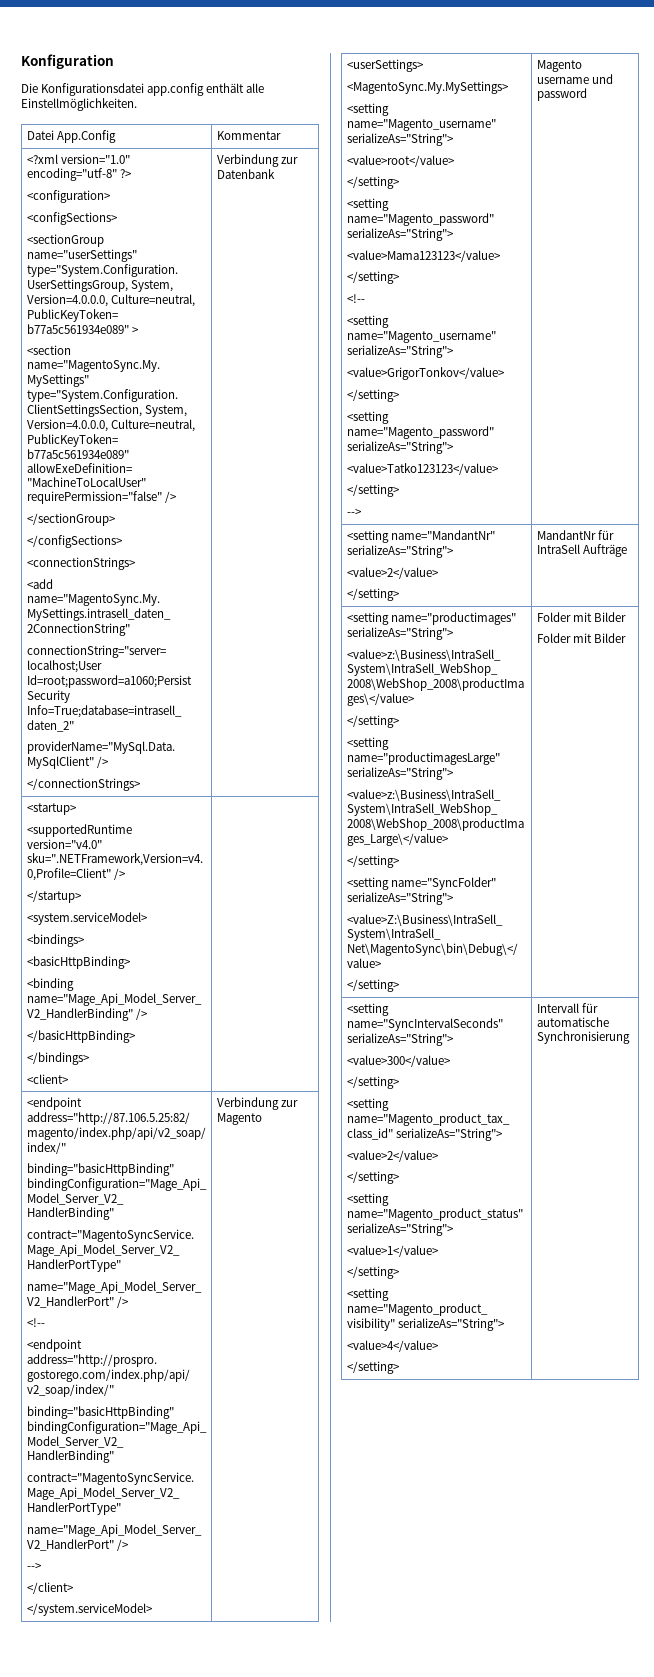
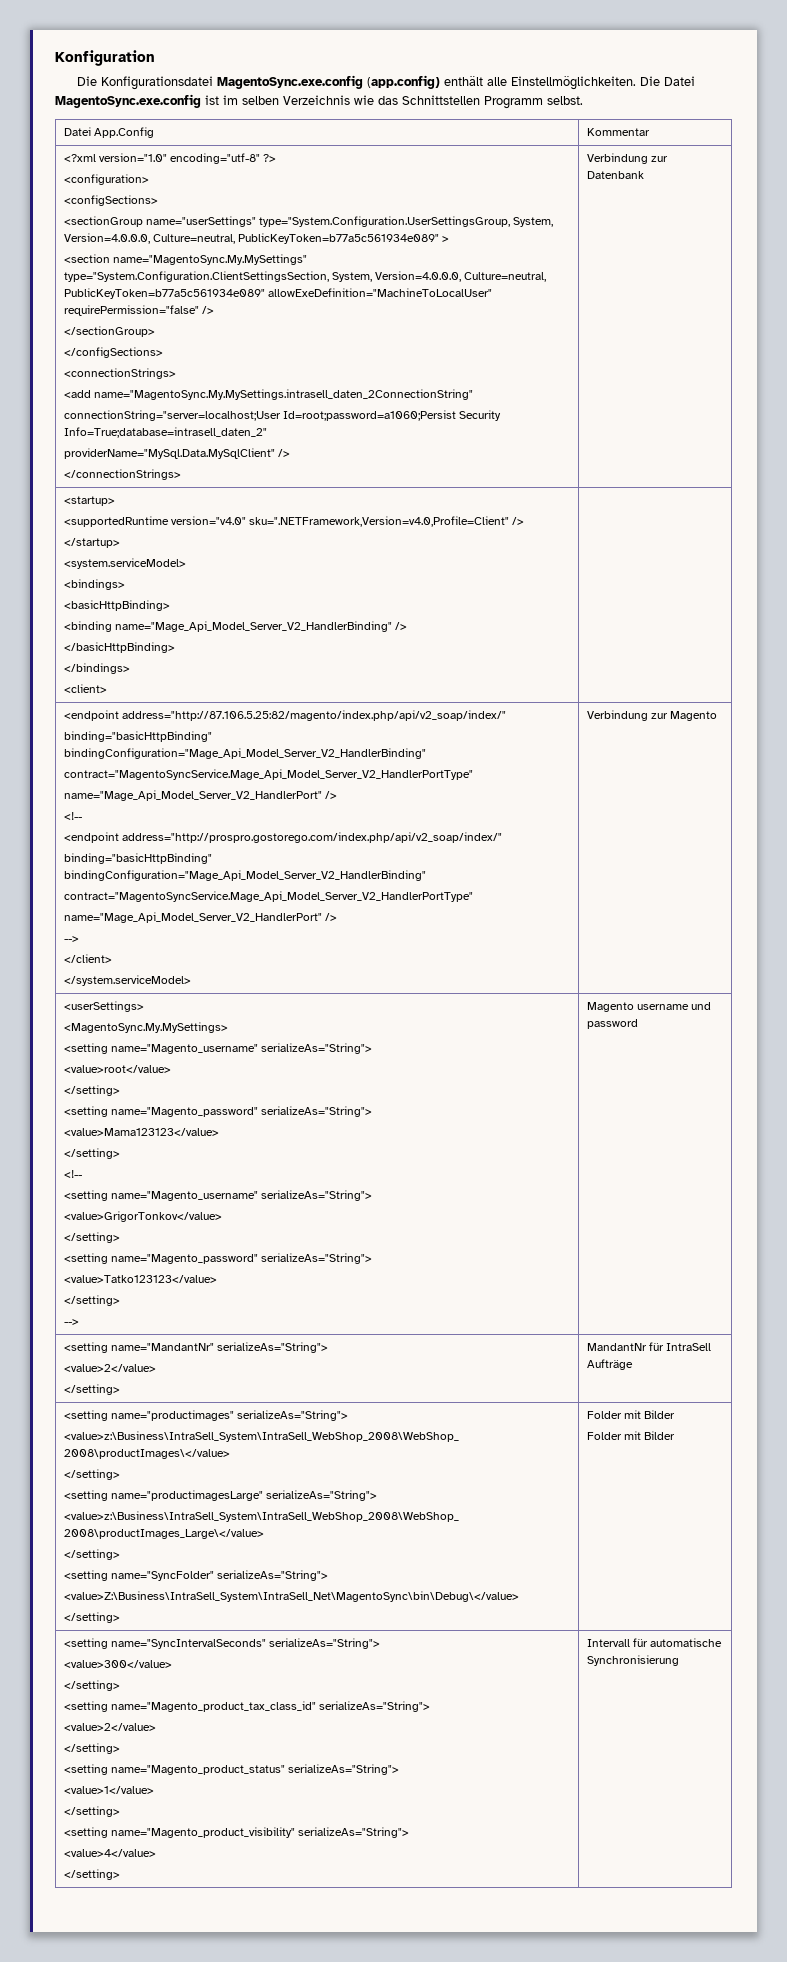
- Die Konfigurationsdatei app.config enthält alle Einstellmöglichkeiten.
+ Die Konfigurationsdatei MagentoSync.exe.config (app.config) enthält alle Einstellmöglichkeiten. Die Datei MagentoSync.exe.config ist im selben Verzeichnis wie das Schnittstellen Programm selbst.

